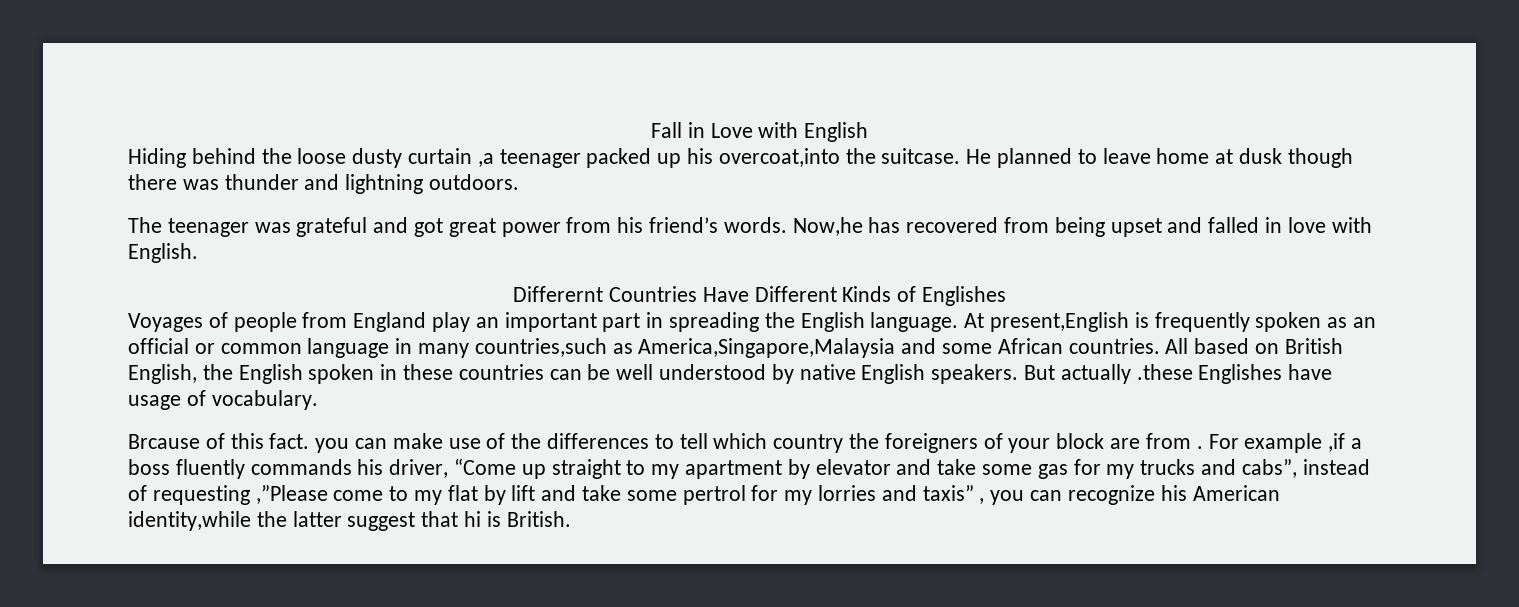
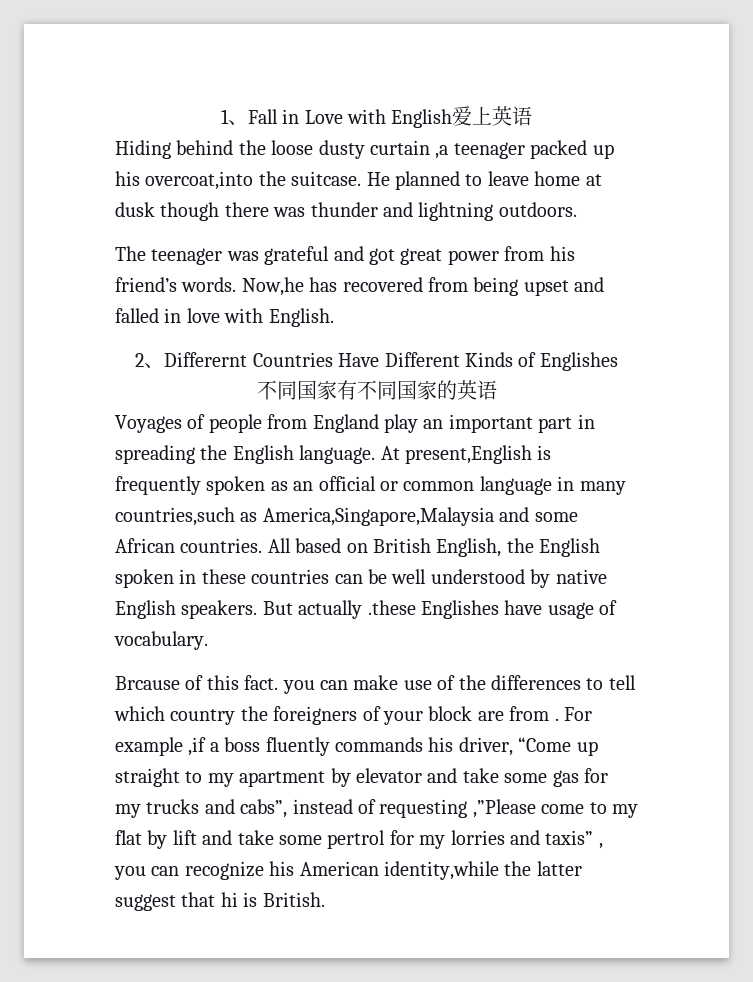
- Fall in Love with English
+ 1、Fall in Love with English爱上英语
- Differernt Countries Have Different Kinds of Englishes
+ 2、Differernt Countries Have Different Kinds of Englishes
+ 不同国家有不同国家的英语

